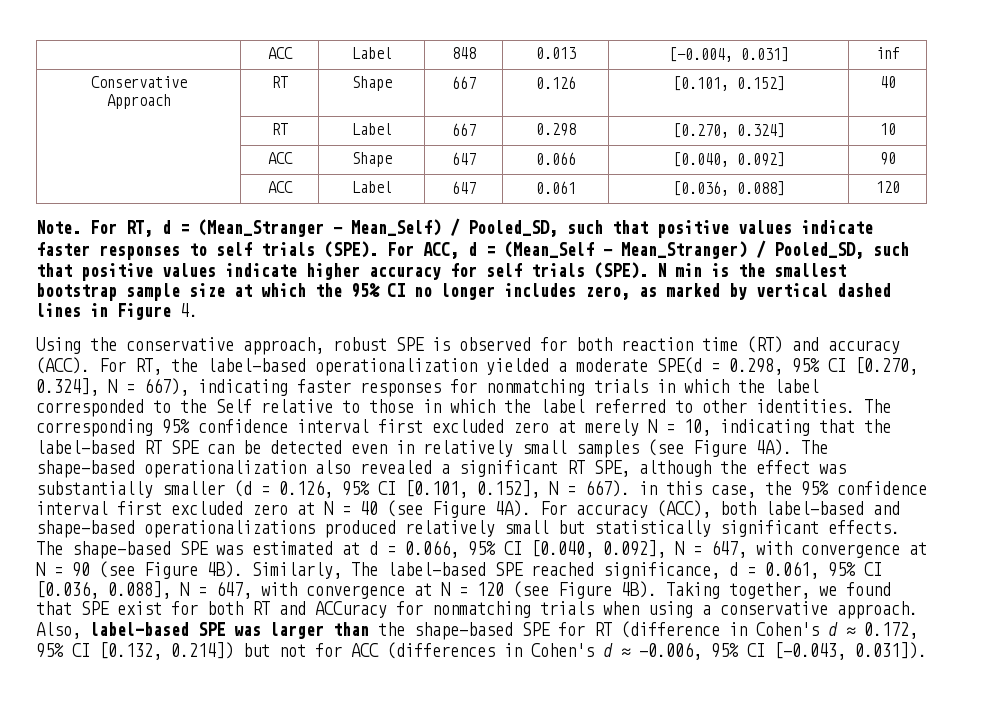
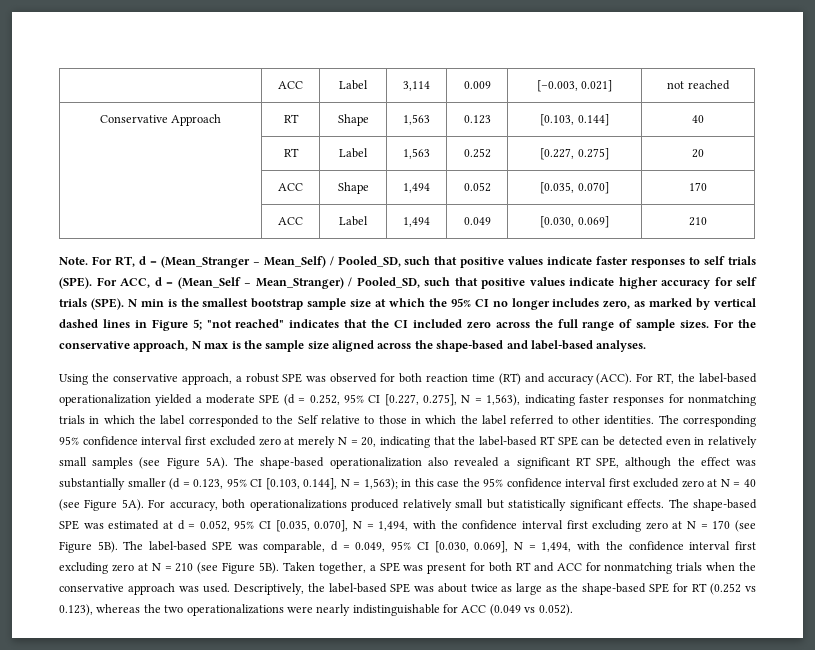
- | ACC | Label | 848 | 0.013 | [−0.004, 0.031] | inf
+ | ACC | Label | 3,114 | 0.009 | [−0.003, 0.021] | not reached
- Conservative
- Approach | RT | Shape | 667 | 0.126 | [0.101, 0.152] | 40
+ Conservative Approach | RT | Shape | 1,563 | 0.123 | [0.103, 0.144] | 40
- | RT | Label | 667 | 0.298 | [0.270, 0.324] | 10
- | ACC | Shape | 647 | 0.066 | [0.040, 0.092] | 90
- | ACC | Label | 647 | 0.061 | [0.036, 0.088] | 120
+ | RT | Label | 1,563 | 0.252 | [0.227, 0.275] | 20
+ | ACC | Shape | 1,494 | 0.052 | [0.035, 0.070] | 170
+ | ACC | Label | 1,494 | 0.049 | [0.030, 0.069] | 210
- N min is the smallest bootstrap sample size at which the 95% CI no longer includes zero, as marked by vertical dashed lines in Figure 4.
+ N min is the smallest bootstrap sample size at which the 95% CI no longer includes zero, as marked by vertical dashed lines in Figure 5; "not reached" indicates that the CI included zero across the full range of sample sizes. For the conservative approach, N max is the sample size aligned across the shape-based and label-based analyses.
- Using the conservative approach, robust SPE is observed for both reaction time (RT) and accuracy (ACC).
+ Using the conservative approach, a robust SPE was observed for both reaction time (RT) and accuracy (ACC).
- For RT, the label-based operationalization yielded a moderate SPE(d = 0.298, 95% CI [0.270, 0.324], N = 667), indicating faster responses for nonmatching trials in which the label corresponded to the Self relative to those in which the label referred to other identities.
+ For RT, the label-based operationalization yielded a moderate SPE (d = 0.252, 95% CI [0.227, 0.275], N = 1,563), indicating faster responses for nonmatching trials in which the label corresponded to the Self relative to those in which the label referred to other identities.
- The corresponding 95% confidence interval first excluded zero at merely N = 10, indicating that the label-based RT SPE can be detected even in relatively small samples (see Figure 4A).
+ The corresponding 95% confidence interval first excluded zero at merely N = 20, indicating that the label-based RT SPE can be detected even in relatively small samples (see Figure 5A).
- The shape-based operationalization also revealed a significant RT SPE, although the effect was substantially smaller (d = 0.126, 95% CI [0.101, 0.152], N = 667). in this case, the 95% confidence interval first excluded zero at N = 40 (see Figure 4A). For accuracy (ACC), both label-based and shape-based operationalizations produced relatively small but statistically significant effects.
+ The shape-based operationalization also revealed a significant RT SPE, although the effect was substantially smaller (d = 0.123, 95% CI [0.103, 0.144], N = 1,563); in this case the 95% confidence interval first excluded zero at N = 40 (see Figure 5A). For accuracy, both operationalizations produced relatively small but statistically significant effects.
- The shape-based SPE was estimated at d = 0.066, 95% CI [0.040, 0.092], N = 647, with convergence at N = 90 (see Figure 4B). Similarly, The label-based SPE reached significance, d = 0.061, 95% CI [0.036, 0.088], N = 647, with convergence at N = 120 (see Figure 4B). Taking together, we found that SPE exist for both RT and ACCuracy for nonmatching trials when using a conservative approach. Also, label-based SPE was larger than the shape-based SPE for RT (difference in Cohen's d ≈ 0.172, 95% CI [0.132, 0.214]) but not for ACC (differences in Cohen's d ≈ -0.006, 95% CI [-0.043, 0.031]).
+ The shape-based SPE was estimated at d = 0.052, 95% CI [0.035, 0.070], N = 1,494, with the confidence interval first excluding zero at N = 170 (see Figure 5B). The label-based SPE was comparable, d = 0.049, 95% CI [0.030, 0.069], N = 1,494, with the confidence interval first excluding zero at N = 210 (see Figure 5B). Taken together, a SPE was present for both RT and ACC for nonmatching trials when the conservative approach was used. Descriptively, the label-based SPE was about twice as large as the shape-based SPE for RT (0.252 vs 0.123), whereas the two operationalizations were nearly indistinguishable for ACC (0.049 vs 0.052).

